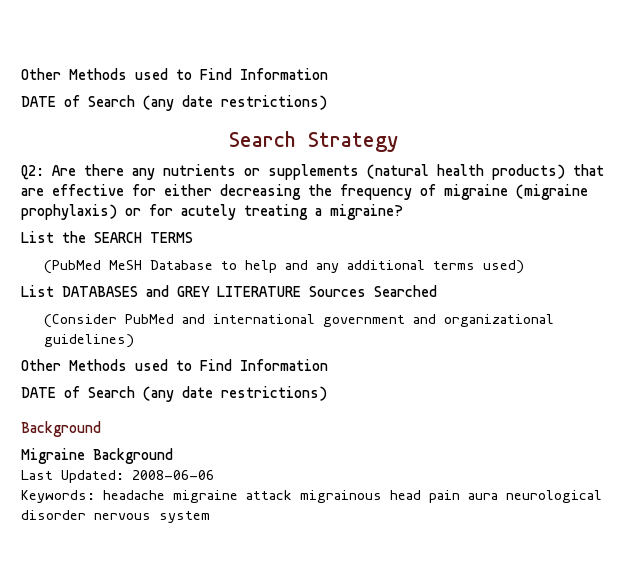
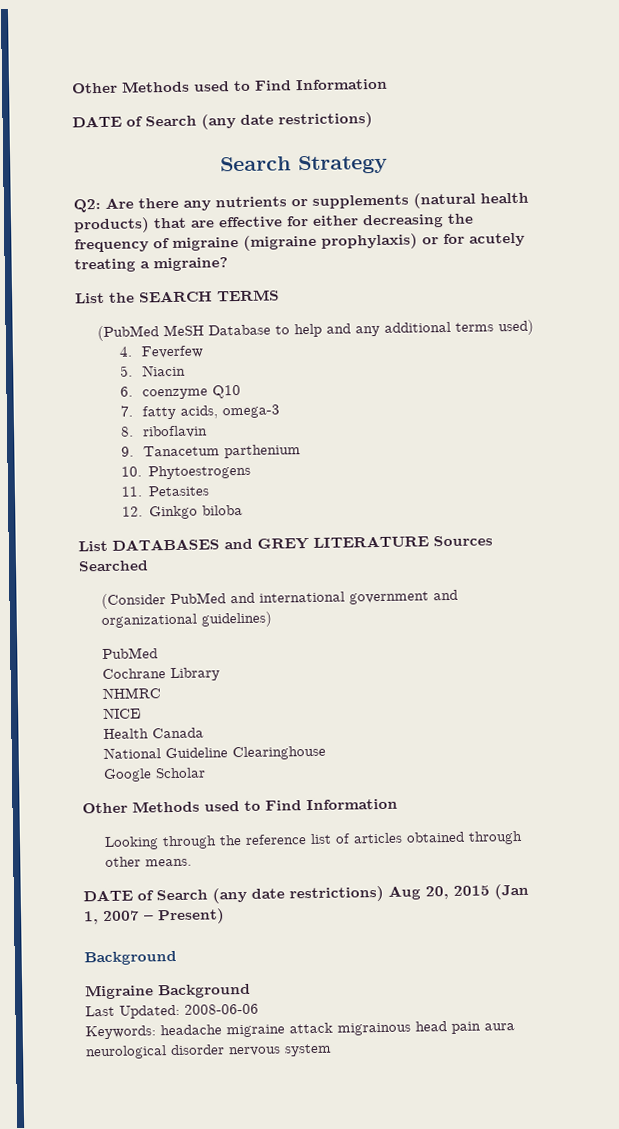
+ 4. Feverfew
+ 5. Niacin
+ 6. coenzyme Q10
+ 7. fatty acids, omega-3
+ 8. riboflavin
+ 9. Tanacetum parthenium
+ 10. Phytoestrogens
+ 11. Petasites
+ 12. Ginkgo biloba
  (Consider PubMed and international government and organizational guidelines)
+ PubMed
+ Cochrane Library
+ NHMRC
+ NICE
+ Health Canada
+ National Guideline Clearinghouse
+ Google Scholar
  Other Methods used to Find Information
- DATE of Search (any date restrictions)
+ Looking through the reference list of articles obtained through other means.
+ DATE of Search (any date restrictions) Aug 20, 2015 (Jan 1, 2007 – Present)

